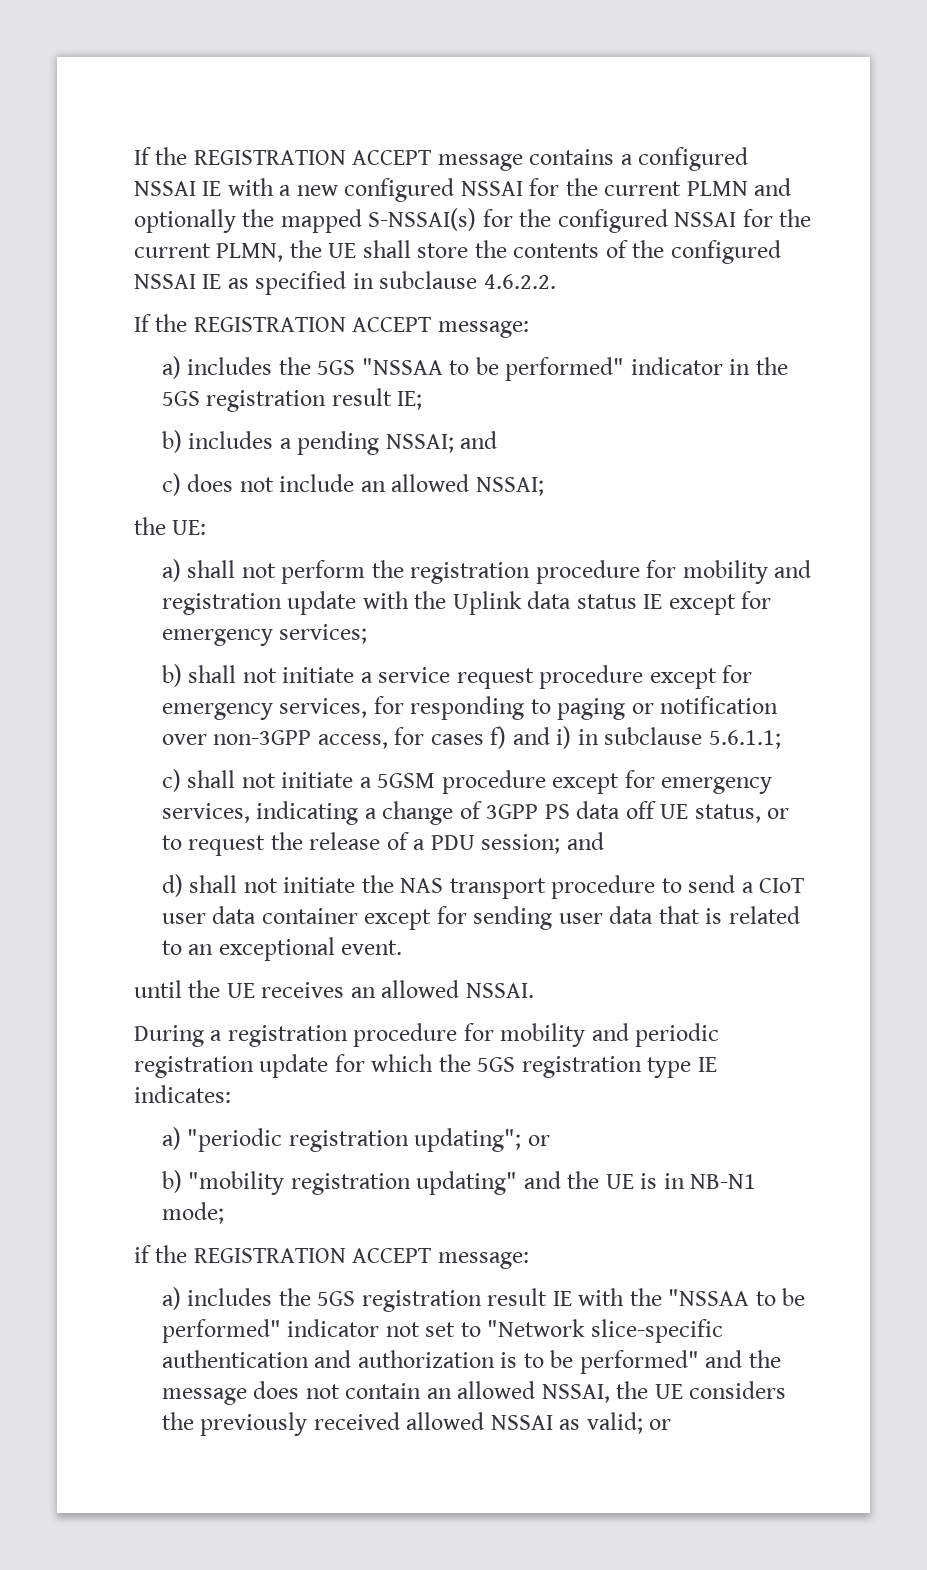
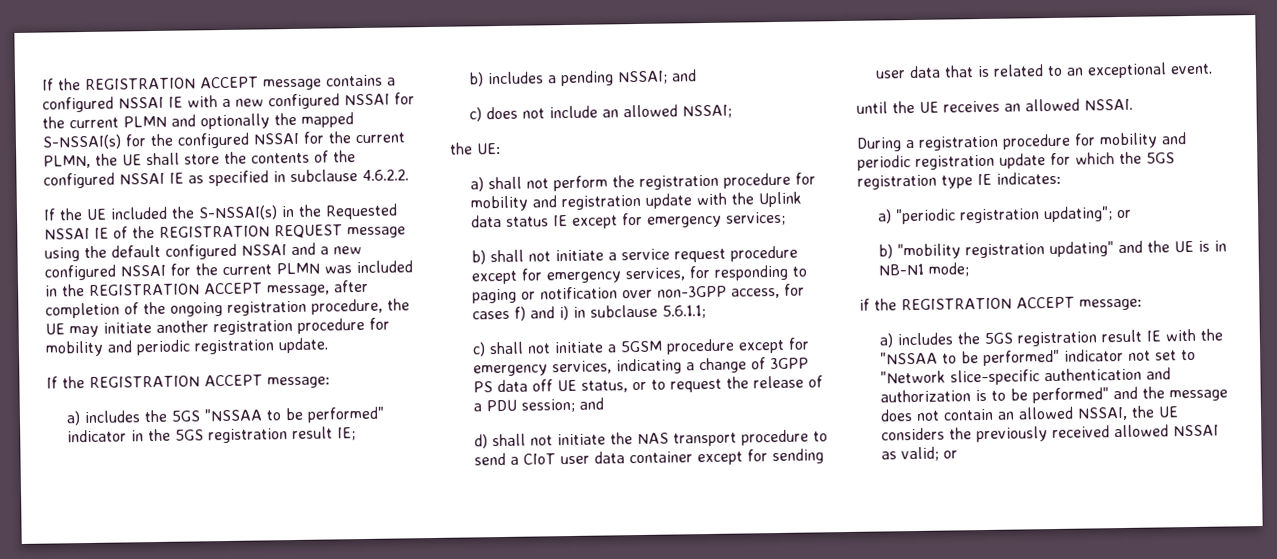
+ If the UE included the S-NSSAI(s) in the Requested NSSAI IE of the REGISTRATION REQUEST message using the default configured NSSAI and a new configured NSSAI for the current PLMN was included in the REGISTRATION ACCEPT message, after completion of the ongoing registration procedure, the UE may initiate another registration procedure for mobility and periodic registration update.

